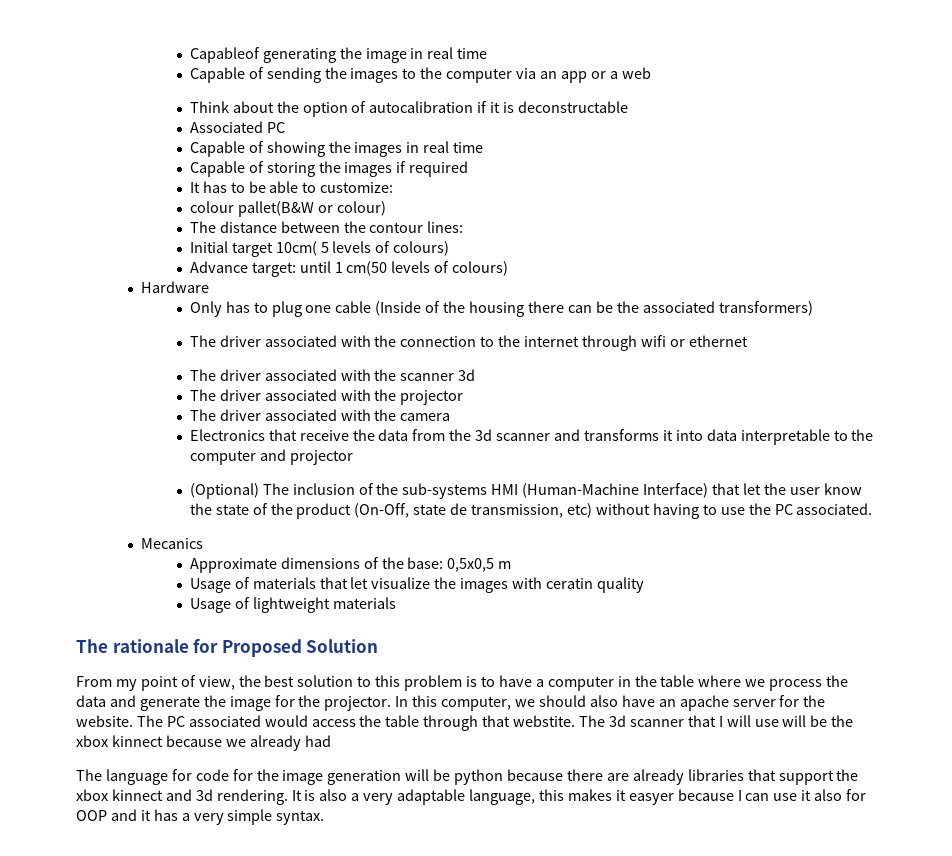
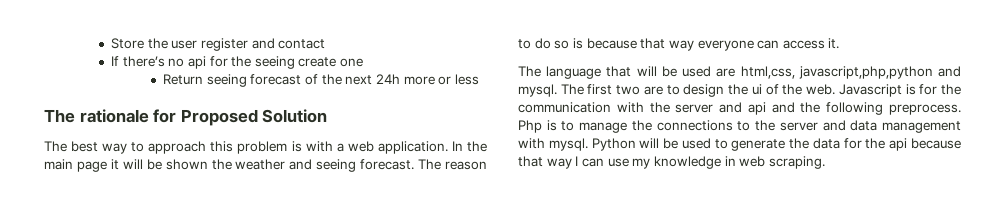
- Capableof generating the image in real time
- Capable of sending the images to the computer via an app or a web
- Think about the option of autocalibration if it is deconstructable
- Associated PC
- Capable of showing the images in real time
- Capable of storing the images if required
- It has to be able to customize:
- colour pallet(B&W or colour)
- The distance between the contour lines:
- Initial target 10cm( 5 levels of colours)
- Advance target: until 1 cm(50 levels of colours)
- Hardware
- Only has to plug one cable (Inside of the housing there can be the associated transformers)
- The driver associated with the connection to the internet through wifi or ethernet
- The driver associated with the scanner 3d
- The driver associated with the projector
- The driver associated with the camera
- Electronics that receive the data from the 3d scanner and transforms it into data interpretable to the computer and projector
- (Optional) The inclusion of the sub-systems HMI (Human-Machine Interface) that let the user know the state of the product (On-Off, state de transmission, etc) without having to use the PC associated.
- Mecanics
- Approximate dimensions of the base: 0,5x0,5 m
- Usage of materials that let visualize the images with ceratin quality
- Usage of lightweight materials
+ Store the user register and contact
+ If there’s no api for the seeing create one
+ Return seeing forecast of the next 24h more or less
- From my point of view, the best solution to this problem is to have a computer in the table where we process the data and generate the image for the projector. In this computer, we should also have an apache server for the website. The PC associated would access the table through that webstite. The 3d scanner that I will use will be the xbox kinnect because we already had
- The language for code for the image generation will be python because there are already libraries that support the xbox kinnect and 3d rendering. It is also a very adaptable language, this makes it easyer because I can use it also for OOP and it has a very simple syntax.
+ The best way to approach this problem is with a web application. In the main page it will be shown the weather and seeing forecast. The reason to do so is because that way everyone can access it.
+ The language that will be used are html,css, javascript,php,python and mysql. The first two are to design the ui of the web. Javascript is for the communication with the server and api and the following preprocess. Php is to manage the connections to the server and data management with mysql. Python will be used to generate the data for the api because that way I can use my knowledge in web scraping.

